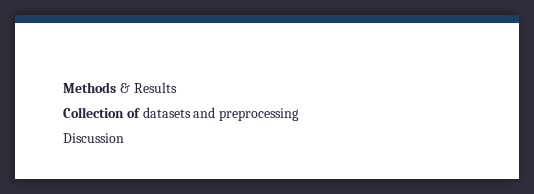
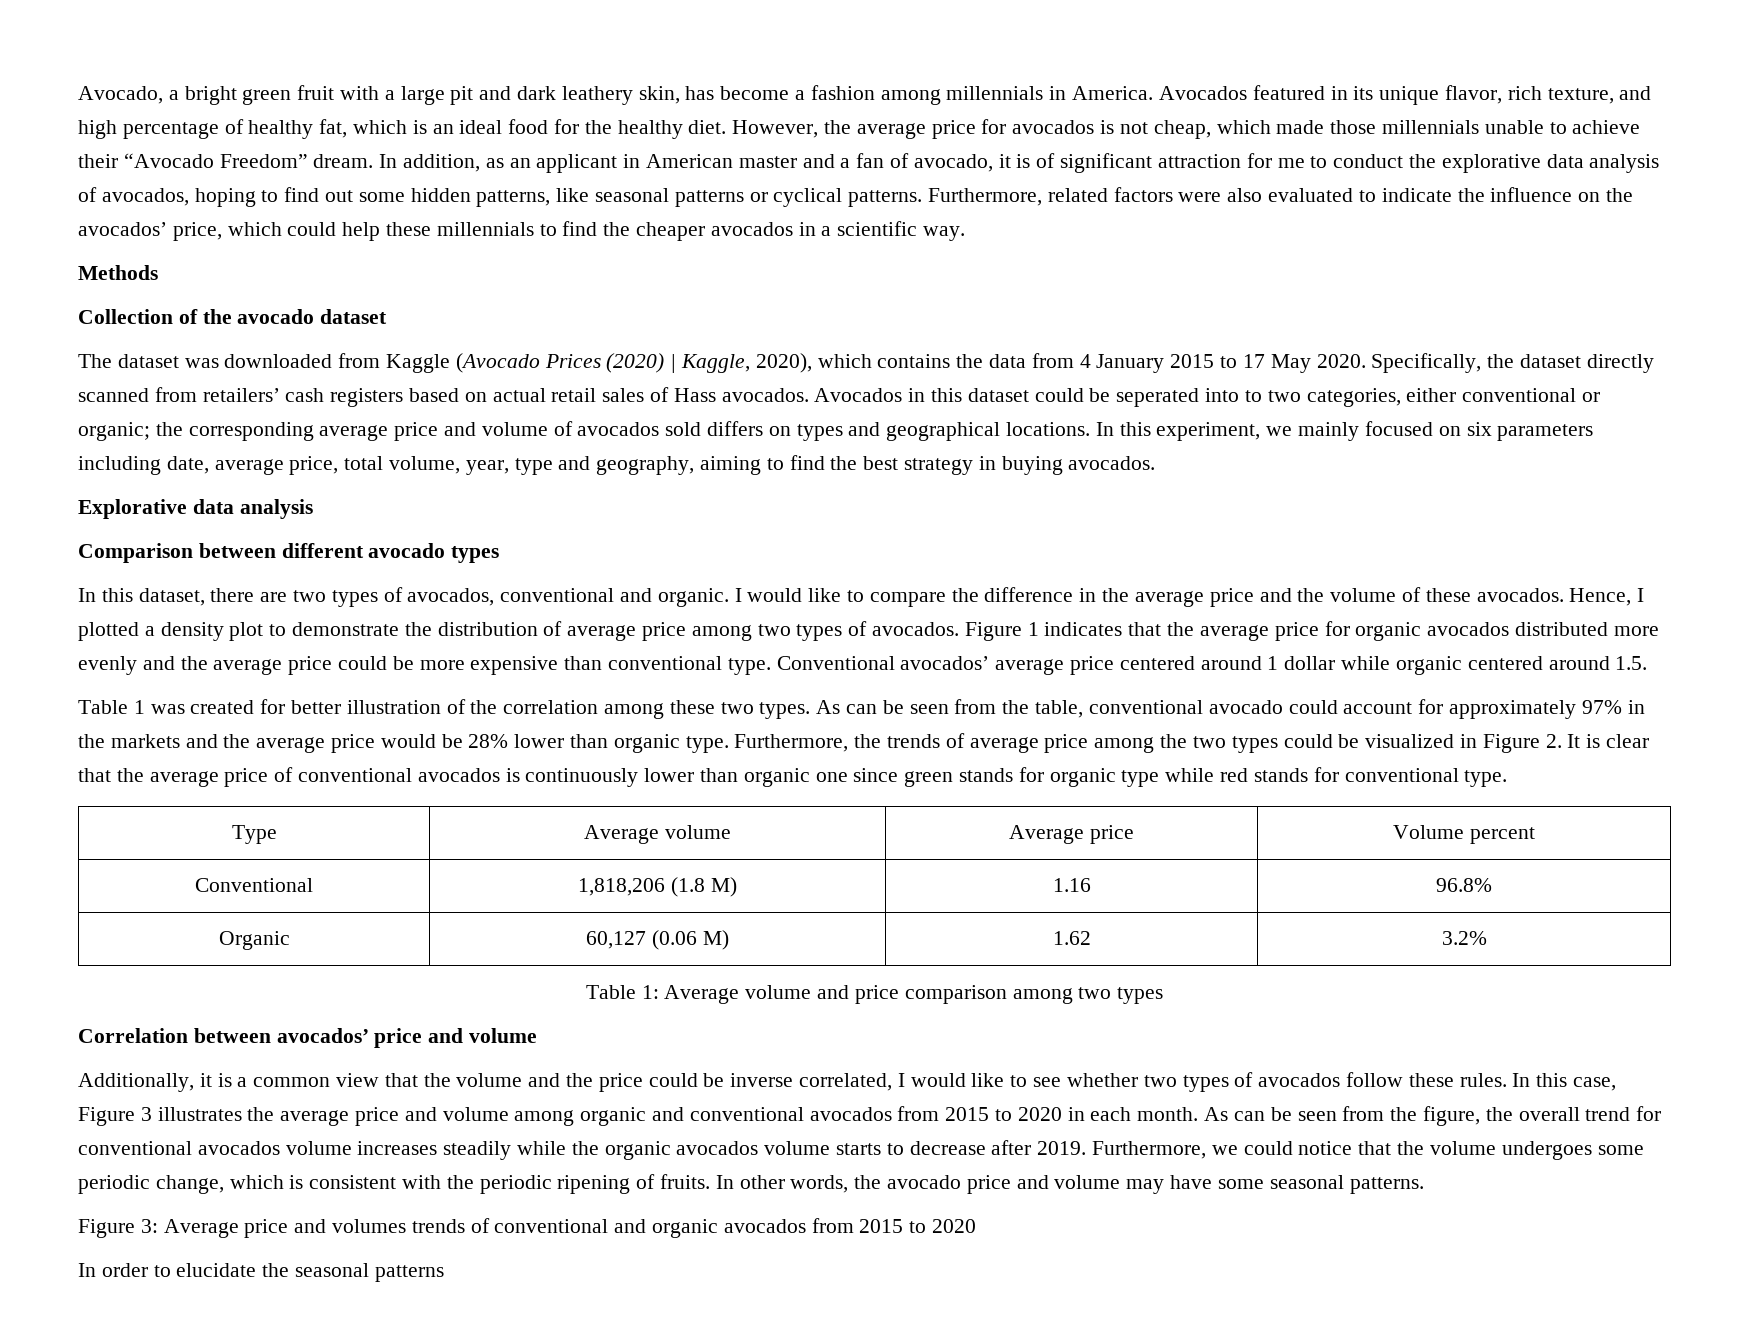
+ Avocado, a bright green fruit with a large pit and dark leathery skin, has become a fashion among millennials in America. Avocados featured in its unique flavor, rich texture, and high percentage of healthy fat, which is an ideal food for the healthy diet. However, the average price for avocados is not cheap, which made those millennials unable to achieve their “Avocado Freedom” dream. In addition, as an applicant in American master and a fan of avocado, it is of significant attraction for me to conduct the explorative data analysis of avocados, hoping to find out some hidden patterns, like seasonal patterns or cyclical patterns. Furthermore, related factors were also evaluated to indicate the influence on the avocados’ price, which could help these millennials to find the cheaper avocados in a scientific way.
- Methods & Results
+ Methods
- Collection of datasets and preprocessing
- Discussion
+ Collection of the avocado dataset
+ The dataset was downloaded from Kaggle (Avocado Prices (2020) | Kaggle, 2020), which contains the data from 4 January 2015 to 17 May 2020. Specifically, the dataset directly scanned from retailers’ cash registers based on actual retail sales of Hass avocados. Avocados in this dataset could be seperated into to two categories, either conventional or organic; the corresponding average price and volume of avocados sold differs on types and geographical locations. In this experiment, we mainly focused on six parameters including date, average price, total volume, year, type and geography, aiming to find the best strategy in buying avocados.
+ Explorative data analysis
+ Comparison between different avocado types
+ In this dataset, there are two types of avocados, conventional and organic. I would like to compare the difference in the average price and the volume of these avocados. Hence, I plotted a density plot to demonstrate the distribution of average price among two types of avocados. Figure 1 indicates that the average price for organic avocados distributed more evenly and the average price could be more expensive than conventional type. Conventional avocados’ average price centered around 1 dollar while organic centered around 1.5.
+ Table 1 was created for better illustration of the correlation among these two types. As can be seen from the table, conventional avocado could account for approximately 97% in the markets and the average price would be 28% lower than organic type. Furthermore, the trends of average price among the two types could be visualized in Figure 2. It is clear that the average price of conventional avocados is continuously lower than organic one since green stands for organic type while red stands for conventional type.
+ Type | Average volume | Average price | Volume percent
+ Conventional | 1,818,206 (1.8 M) | 1.16 | 96.8%
+ Organic | 60,127 (0.06 M) | 1.62 | 3.2%
+ Table 1: Average volume and price comparison among two types
+ Correlation between avocados’ price and volume
+ Additionally, it is a common view that the volume and the price could be inverse correlated, I would like to see whether two types of avocados follow these rules. In this case, Figure 3 illustrates the average price and volume among organic and conventional avocados from 2015 to 2020 in each month. As can be seen from the figure, the overall trend for conventional avocados volume increases steadily while the organic avocados volume starts to decrease after 2019. Furthermore, we could notice that the volume undergoes some periodic change, which is consistent with the periodic ripening of fruits. In other words, the avocado price and volume may have some seasonal patterns.
+ Figure 3: Average price and volumes trends of conventional and organic avocados from 2015 to 2020
+ In order to elucidate the seasonal patterns

